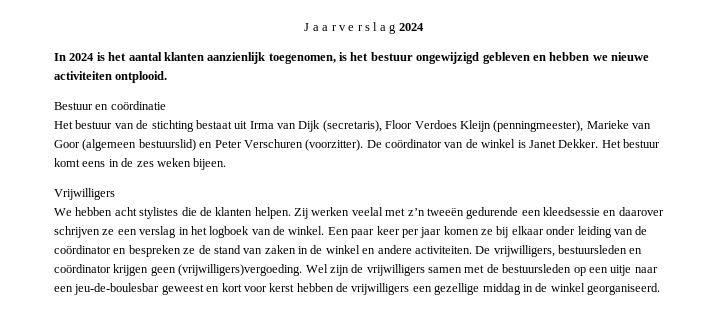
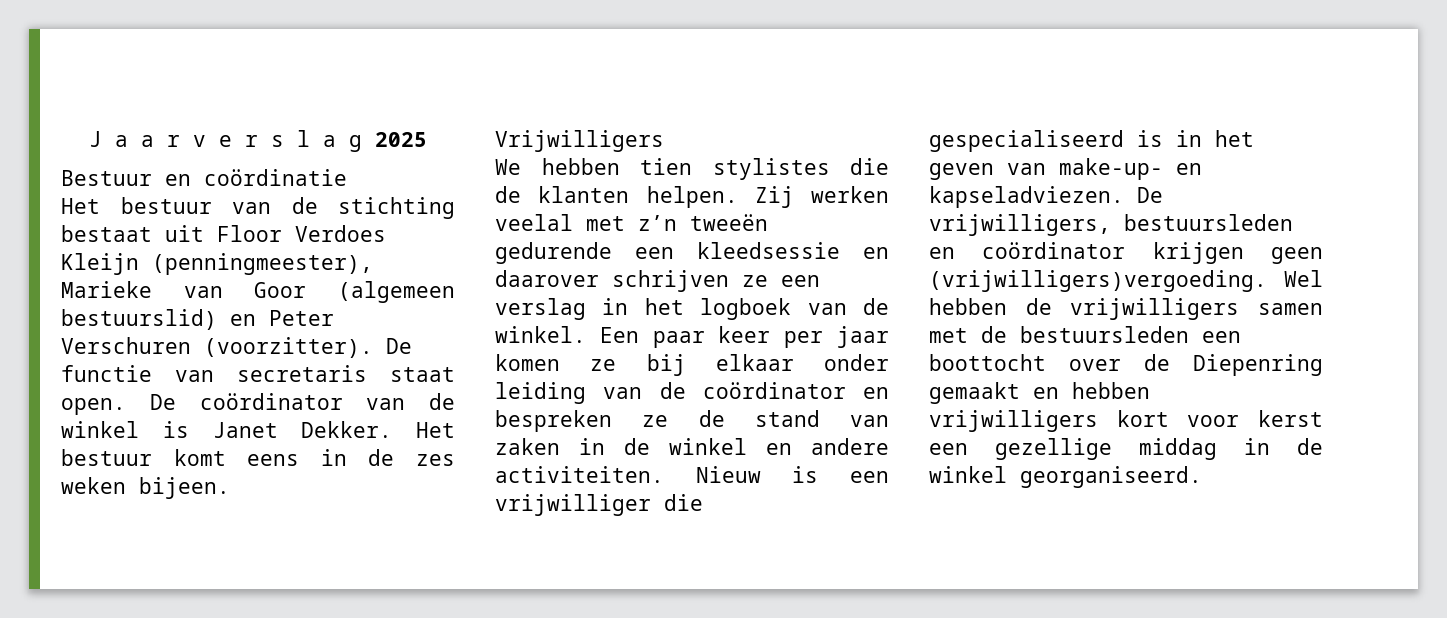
- J a a r v e r s l a g 2024
- In 2024 is het aantal klanten aanzienlijk toegenomen, is het bestuur ongewijzigd gebleven en hebben we nieuwe activiteiten ontplooid.
+ J a a r v e r s l a g 2025
- Het bestuur van de stichting bestaat uit Irma van Dijk (secretaris), Floor Verdoes Kleijn (penningmeester), Marieke van Goor (algemeen bestuurslid) en Peter Verschuren (voorzitter).
+ Het bestuur van de stichting bestaat uit Floor Verdoes Kleijn (penningmeester), Marieke van Goor (algemeen bestuurslid) en Peter Verschuren (voorzitter).
- De coördinator van de winkel is Janet Dekker.
+ De functie van secretaris staat open. De coördinator van de winkel is Janet Dekker.
- We hebben acht stylistes die de klanten helpen.
+ We hebben tien stylistes die de klanten helpen.
+ Nieuw is een vrijwilliger die gespecialiseerd is in het geven van make-up- en kapseladviezen.
- Wel zijn de vrijwilligers samen met de bestuursleden op een uitje naar een jeu-de-boulesbar geweest en kort voor kerst hebben de vrijwilligers een gezellige middag in de winkel georganiseerd.
+ Wel hebben de vrijwilligers samen met de bestuursleden een boottocht over de Diepenring gemaakt en hebben vrijwilligers kort voor kerst een gezellige middag in de winkel georganiseerd.

